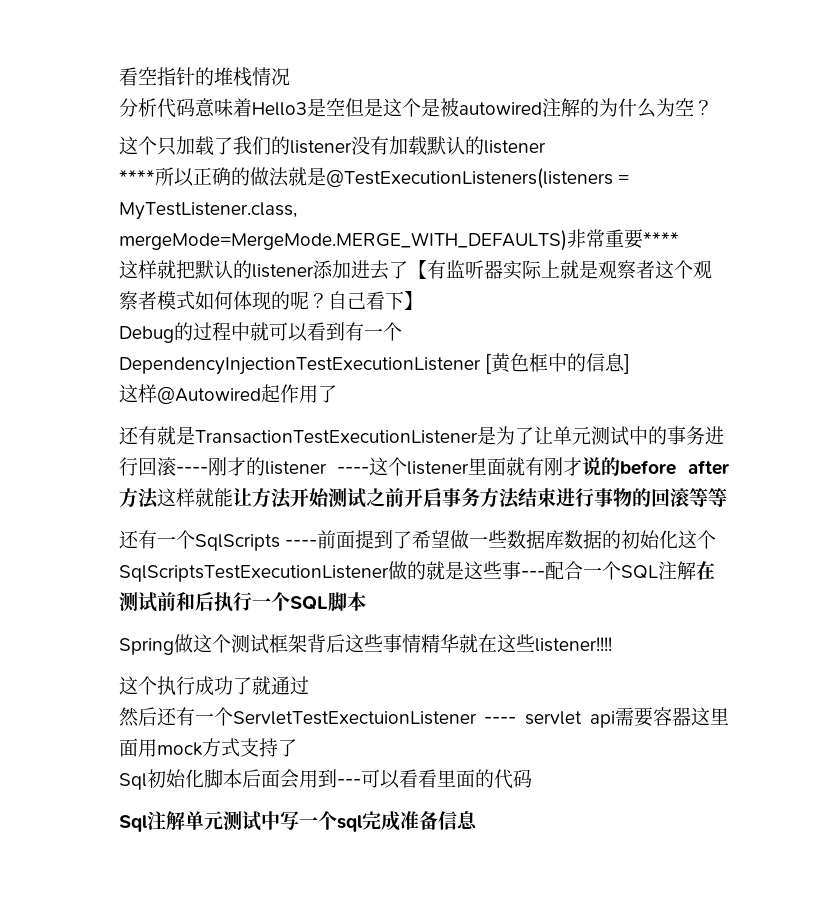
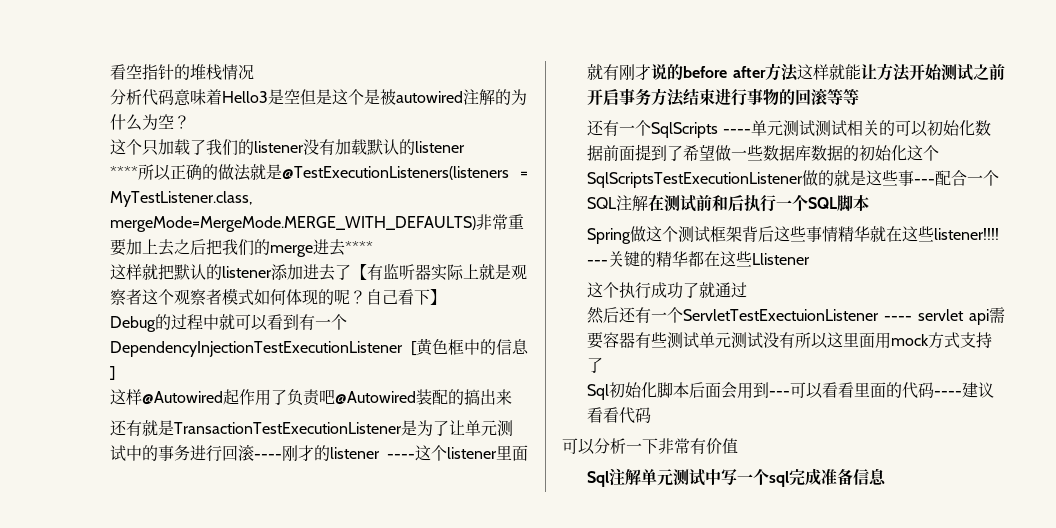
- ****所以正确的做法就是@TestExecutionListeners(listeners = MyTestListener.class, mergeMode=MergeMode.MERGE_WITH_DEFAULTS)非常重要****
+ ****所以正确的做法就是@TestExecutionListeners(listeners = MyTestListener.class, mergeMode=MergeMode.MERGE_WITH_DEFAULTS)非常重要加上去之后把我们的merge进去****
- 这样@Autowired起作用了
+ 这样@Autowired起作用了负责吧@Autowired装配的搞出来
- 还有一个SqlScripts ----前面提到了希望做一些数据库数据的初始化这个SqlScriptsTestExecutionListener做的就是这些事---配合一个SQL注解在测试前和后执行一个SQL脚本
+ 还有一个SqlScripts ----单元测试测试相关的可以初始化数据前面提到了希望做一些数据库数据的初始化这个SqlScriptsTestExecutionListener做的就是这些事---配合一个SQL注解在测试前和后执行一个SQL脚本
+ ---关键的精华都在这些Llistener
- 然后还有一个ServletTestExectuionListener ---- servlet api需要容器这里面用mock方式支持了
+ 然后还有一个ServletTestExectuionListener ---- servlet api需要容器有些测试单元测试没有所以这里面用mock方式支持了
- Sql初始化脚本后面会用到---可以看看里面的代码
+ Sql初始化脚本后面会用到---可以看看里面的代码----建议看看代码
+ 可以分析一下非常有价值

